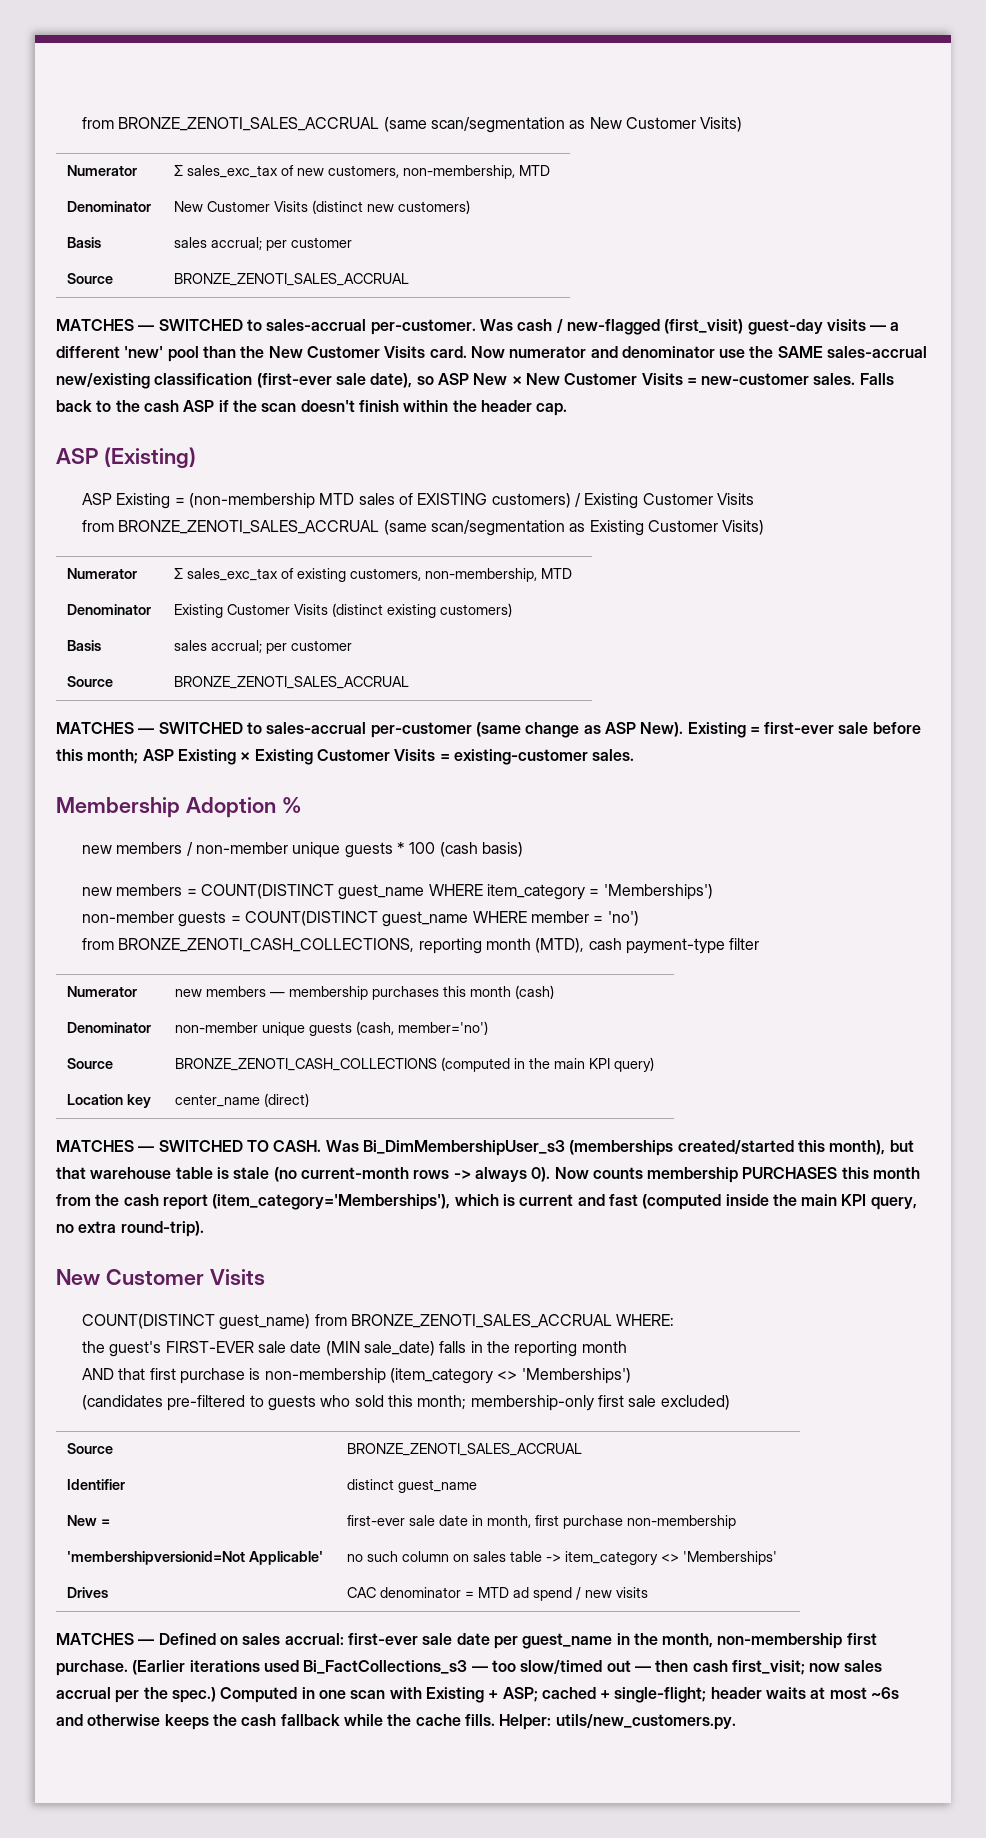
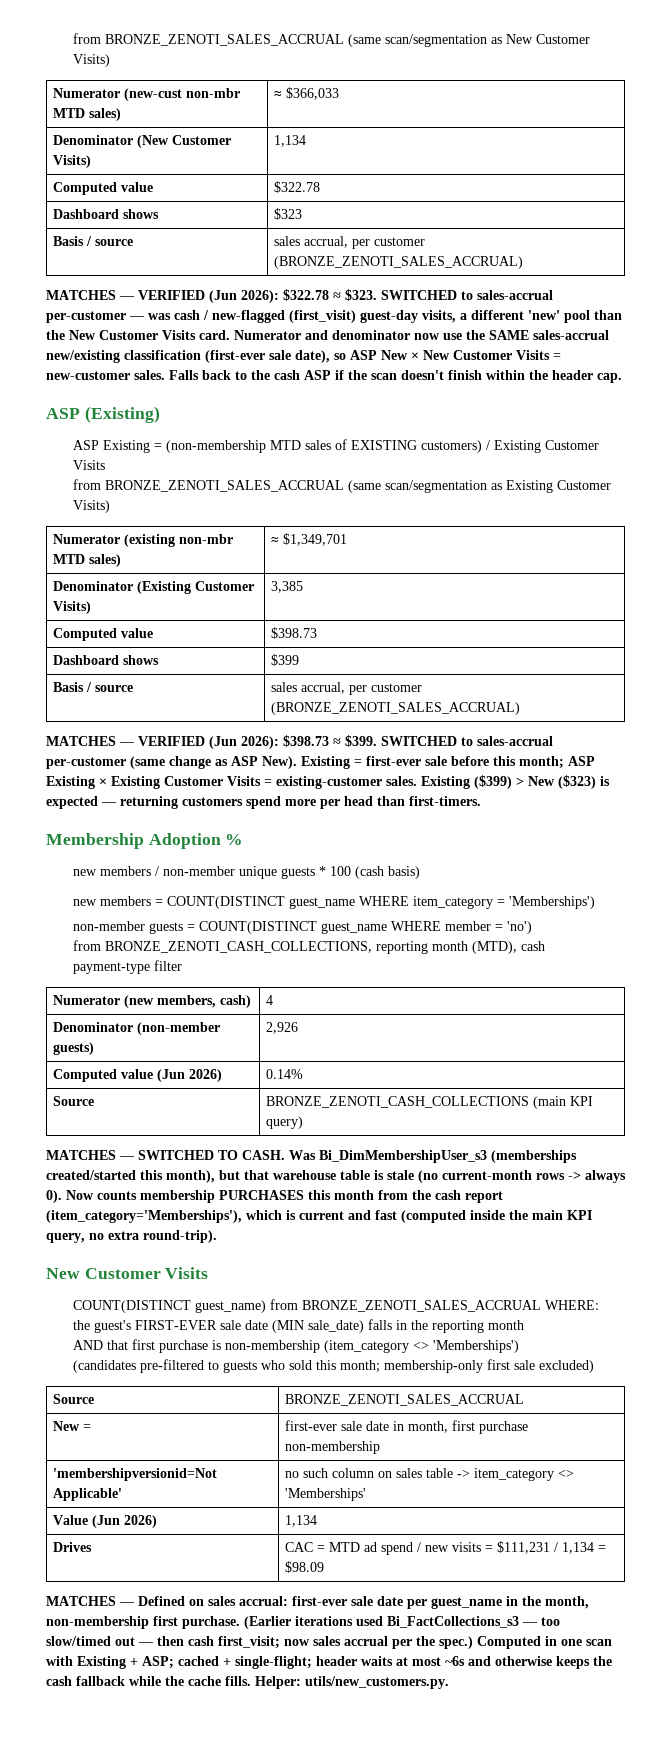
- Numerator | Σ sales_exc_tax of new customers, non-membership, MTD
- Denominator | New Customer Visits (distinct new customers)
- Basis | sales accrual; per customer
- Source | BRONZE_ZENOTI_SALES_ACCRUAL
- MATCHES — SWITCHED to sales-accrual per-customer. Was cash / new-flagged (first_visit) guest-day visits — a different 'new' pool than the New Customer Visits card.
+ Numerator (new-cust non-mbr MTD sales) | ≈ $366,033
+ Denominator (New Customer Visits) | 1,134
+ Computed value | $322.78
+ Dashboard shows | $323
+ Basis / source | sales accrual, per customer (BRONZE_ZENOTI_SALES_ACCRUAL)
+ MATCHES — VERIFIED (Jun 2026): $322.78 ≈ $323. SWITCHED to sales-accrual per-customer — was cash / new-flagged (first_visit) guest-day visits, a different 'new' pool than the New Customer Visits card.
- Now numerator and denominator use the SAME sales-accrual new/existing classification (first-ever sale date), so ASP New × New Customer Visits = new-customer sales.
+ Numerator and denominator now use the SAME sales-accrual new/existing classification (first-ever sale date), so ASP New × New Customer Visits = new-customer sales.
- Numerator | Σ sales_exc_tax of existing customers, non-membership, MTD
- Denominator | Existing Customer Visits (distinct existing customers)
- Basis | sales accrual; per customer
- Source | BRONZE_ZENOTI_SALES_ACCRUAL
- MATCHES — SWITCHED to sales-accrual per-customer (same change as ASP New).
+ Numerator (existing non-mbr MTD sales) | ≈ $1,349,701
+ Denominator (Existing Customer Visits) | 3,385
+ Computed value | $398.73
+ Dashboard shows | $399
+ Basis / source | sales accrual, per customer (BRONZE_ZENOTI_SALES_ACCRUAL)
+ MATCHES — VERIFIED (Jun 2026): $398.73 ≈ $399. SWITCHED to sales-accrual per-customer (same change as ASP New).
+ Existing ($399) > New ($323) is expected — returning customers spend more per head than first-timers.
- Numerator | new members — membership purchases this month (cash)
- Denominator | non-member unique guests (cash, member='no')
- Source | BRONZE_ZENOTI_CASH_COLLECTIONS (computed in the main KPI query)
- Location key | center_name (direct)
+ Numerator (new members, cash) | 4
+ Denominator (non-member guests) | 2,926
+ Computed value (Jun 2026) | 0.14%
+ Source | BRONZE_ZENOTI_CASH_COLLECTIONS (main KPI query)
- Identifier | distinct guest_name
+ Value (Jun 2026) | 1,134
- Drives | CAC denominator = MTD ad spend / new visits
+ Drives | CAC = MTD ad spend / new visits = $111,231 / 1,134 = $98.09

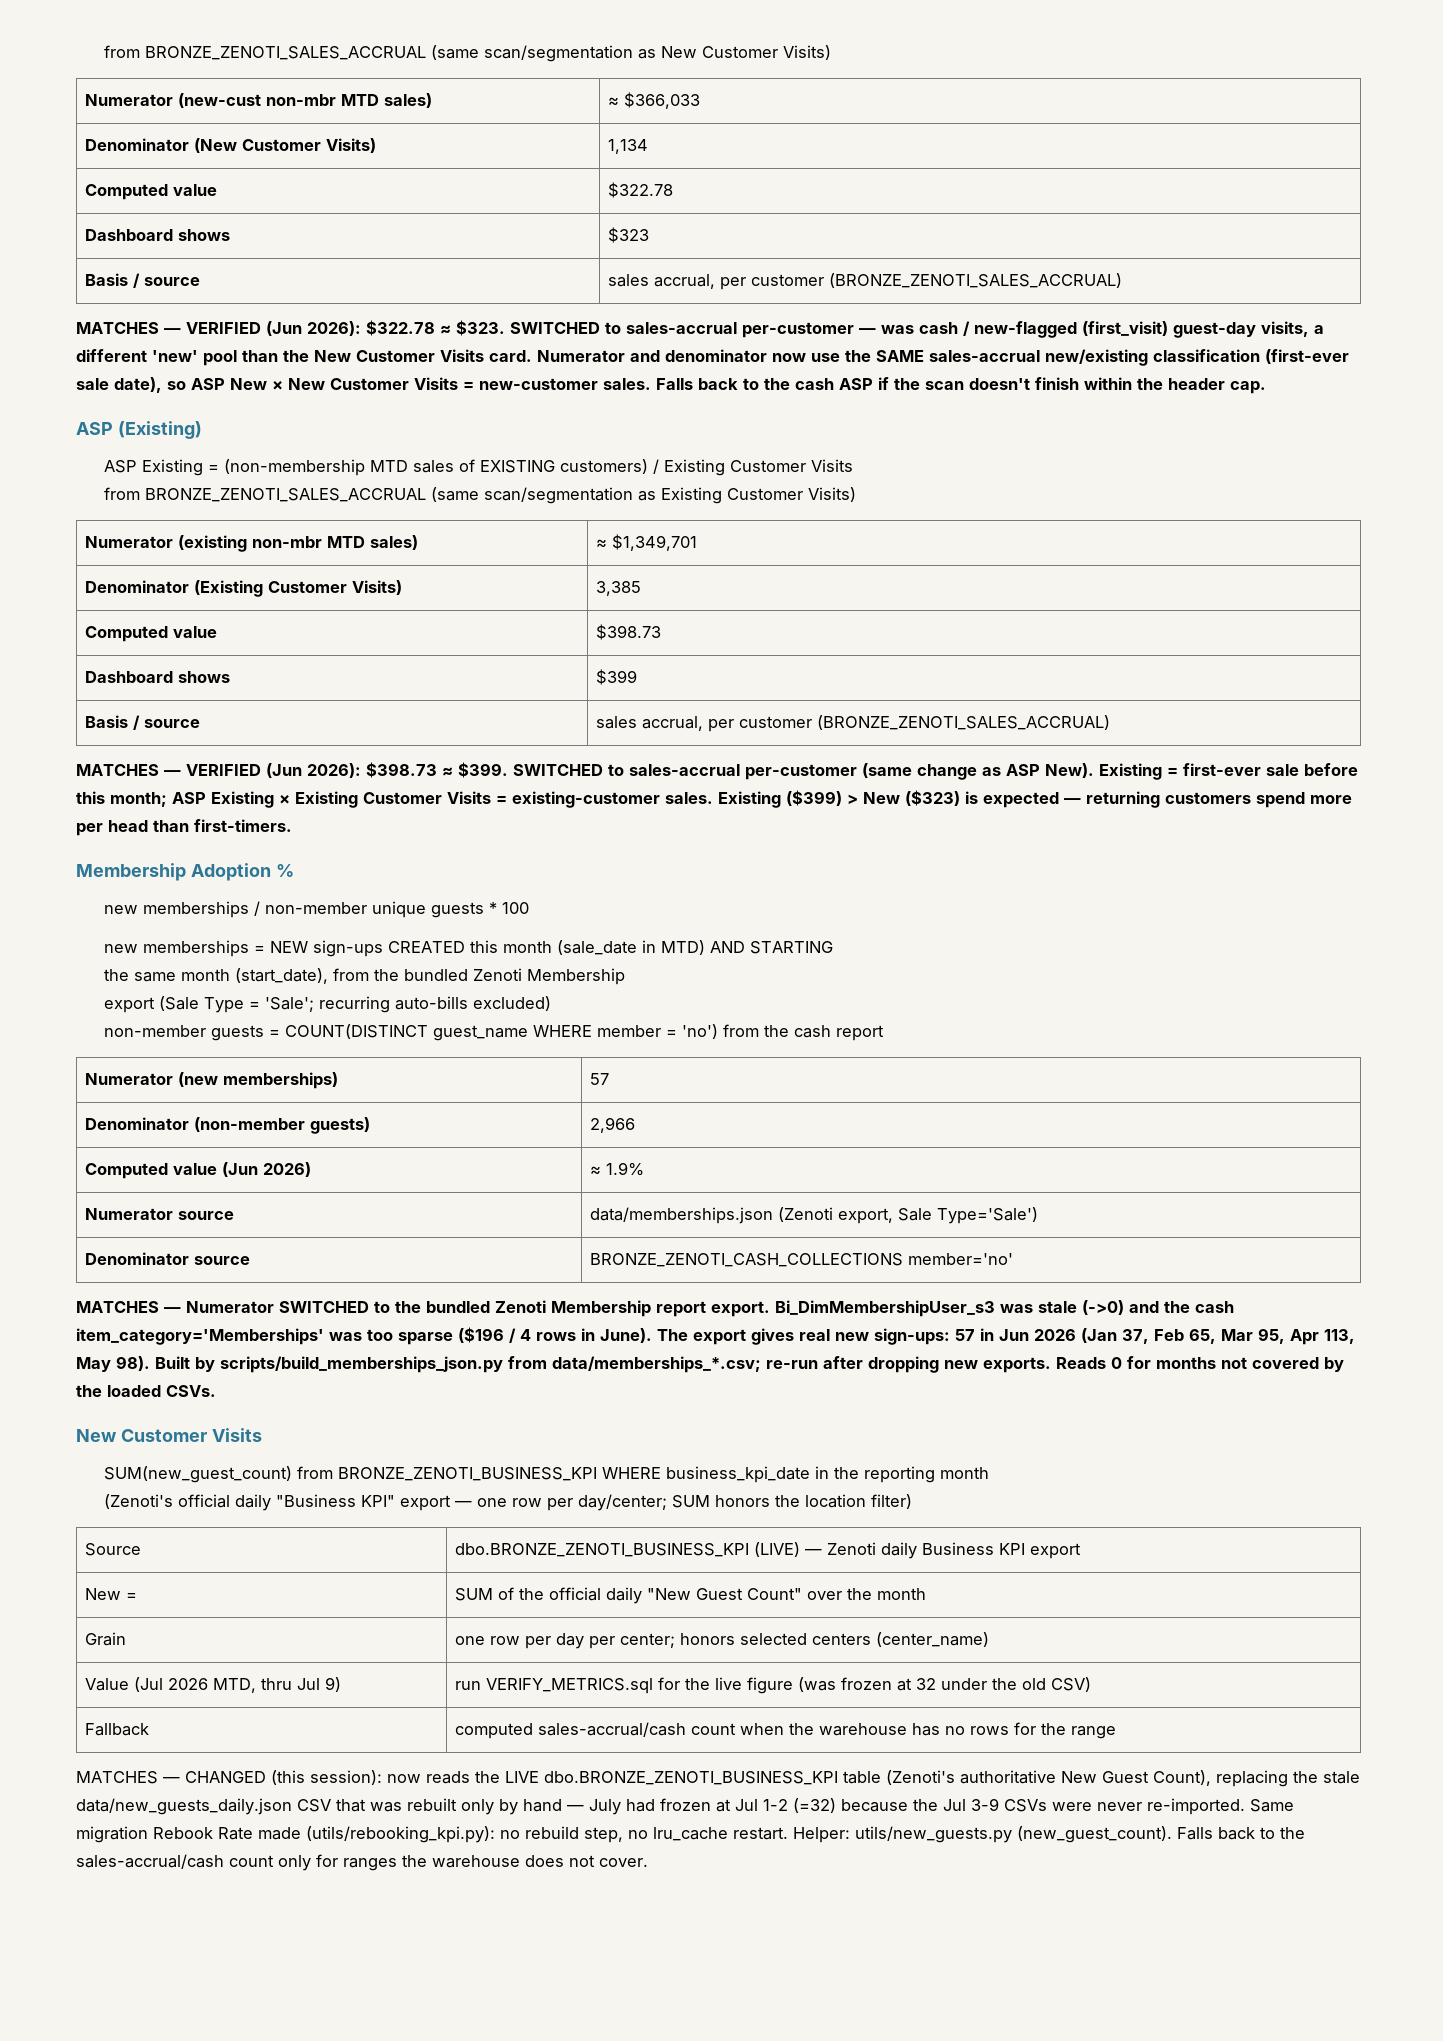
- new members / non-member unique guests * 100 (cash basis)
- new members = COUNT(DISTINCT guest_name WHERE item_category = 'Memberships')
+ new memberships / non-member unique guests * 100
+ new memberships = NEW sign-ups CREATED this month (sale_date in MTD) AND STARTING
+ the same month (start_date), from the bundled Zenoti Membership
+ export (Sale Type = 'Sale'; recurring auto-bills excluded)
- non-member guests = COUNT(DISTINCT guest_name WHERE member = 'no')
- from BRONZE_ZENOTI_CASH_COLLECTIONS, reporting month (MTD), cash payment-type filter
+ non-member guests = COUNT(DISTINCT guest_name WHERE member = 'no') from the cash report
- Numerator (new members, cash) | 4
+ Numerator (new memberships) | 57
- Denominator (non-member guests) | 2,926
+ Denominator (non-member guests) | 2,966
- Computed value (Jun 2026) | 0.14%
- Source | BRONZE_ZENOTI_CASH_COLLECTIONS (main KPI query)
- MATCHES — SWITCHED TO CASH. Was Bi_DimMembershipUser_s3 (memberships created/started this month), but that warehouse table is stale (no current-month rows -> always 0). Now counts membership PURCHASES this month from the cash report (item_category='Memberships'), which is current and fast (computed inside the main KPI query, no extra round-trip).
+ Computed value (Jun 2026) | ≈ 1.9%
+ Numerator source | data/memberships.json (Zenoti export, Sale Type='Sale')
+ Denominator source | BRONZE_ZENOTI_CASH_COLLECTIONS member='no'
+ MATCHES — Numerator SWITCHED to the bundled Zenoti Membership report export. Bi_DimMembershipUser_s3 was stale (->0) and the cash item_category='Memberships' was too sparse ($196 / 4 rows in June). The export gives real new sign-ups: 57 in Jun 2026 (Jan 37, Feb 65, Mar 95, Apr 113, May 98). Built by scripts/build_memberships_json.py from data/memberships_*.csv; re-run after dropping new exports. Reads 0 for months not covered by the loaded CSVs.
  New Customer Visits
- COUNT(DISTINCT guest_name) from BRONZE_ZENOTI_SALES_ACCRUAL WHERE:
- the guest's FIRST-EVER sale date (MIN sale_date) falls in the reporting month
- AND that first purchase is non-membership (item_category <> 'Memberships')
- (candidates pre-filtered to guests who sold this month; membership-only first sale excluded)
- Source | BRONZE_ZENOTI_SALES_ACCRUAL
- New = | first-ever sale date in month, first purchase non-membership
- 'membershipversionid=Not Applicable' | no such column on sales table -> item_category <> 'Memberships'
- Value (Jun 2026) | 1,134
- Drives | CAC = MTD ad spend / new visits = $111,231 / 1,134 = $98.09
- MATCHES — Defined on sales accrual: first-ever sale date per guest_name in the month, non-membership first purchase. (Earlier iterations used Bi_FactCollections_s3 — too slow/timed out — then cash first_visit; now sales accrual per the spec.) Computed in one scan with Existing + ASP; cached + single-flight; header waits at most ~6s and otherwise keeps the cash fallback while the cache fills. Helper: utils/new_customers.py.
+ SUM(new_guest_count) from BRONZE_ZENOTI_BUSINESS_KPI WHERE business_kpi_date in the reporting month
+ (Zenoti's official daily "Business KPI" export — one row per day/center; SUM honors the location filter)
+ Source | dbo.BRONZE_ZENOTI_BUSINESS_KPI (LIVE) — Zenoti daily Business KPI export
+ New = | SUM of the official daily "New Guest Count" over the month
+ Grain | one row per day per center; honors selected centers (center_name)
+ Value (Jul 2026 MTD, thru Jul 9) | run VERIFY_METRICS.sql for the live figure (was frozen at 32 under the old CSV)
+ Fallback | computed sales-accrual/cash count when the warehouse has no rows for the range
+ MATCHES — CHANGED (this session): now reads the LIVE dbo.BRONZE_ZENOTI_BUSINESS_KPI table (Zenoti's authoritative New Guest Count), replacing the stale data/new_guests_daily.json CSV that was rebuilt only by hand — July had frozen at Jul 1-2 (=32) because the Jul 3-9 CSVs were never re-imported. Same migration Rebook Rate made (utils/rebooking_kpi.py): no rebuild step, no lru_cache restart. Helper: utils/new_guests.py (new_guest_count). Falls back to the sales-accrual/cash count only for ranges the warehouse does not cover.

